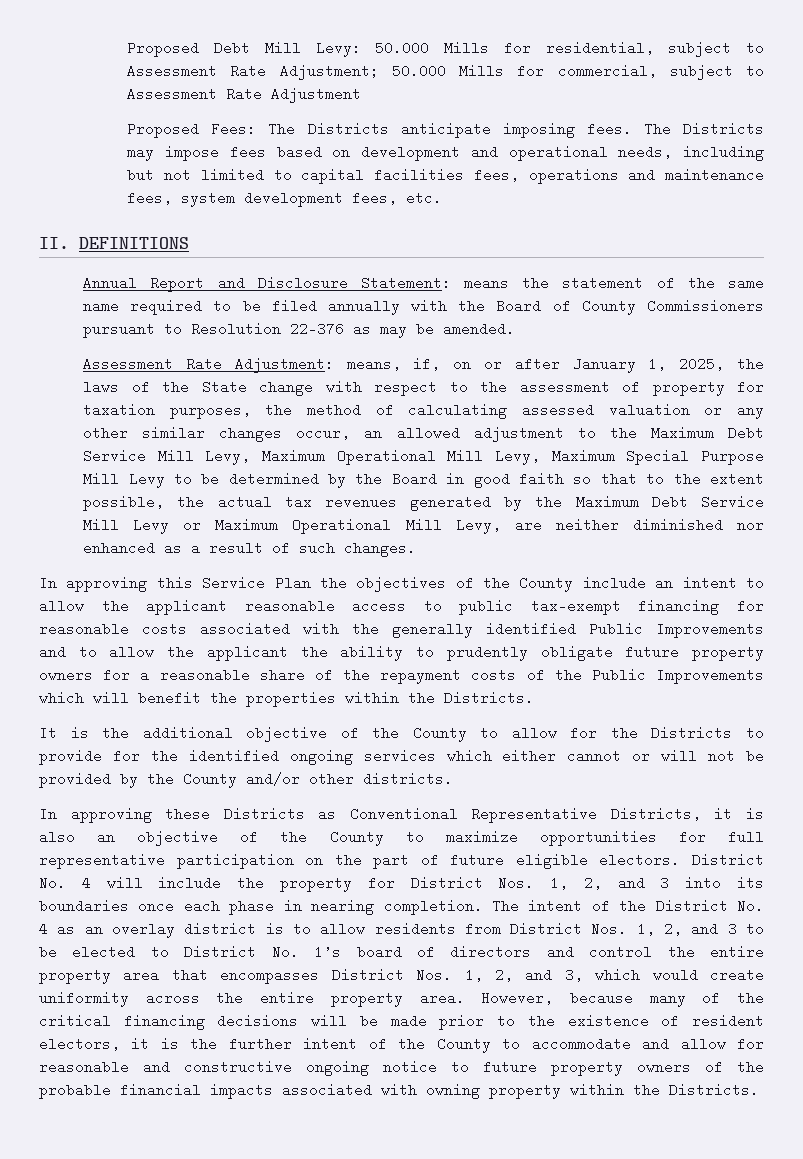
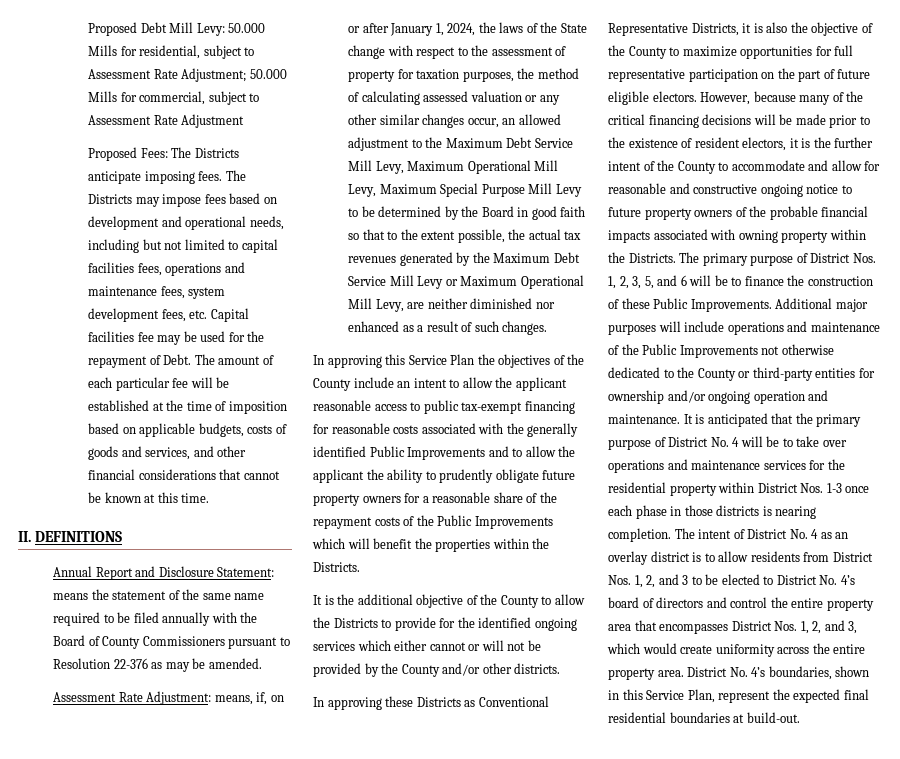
- The Districts may impose fees based on development and operational needs, including but not limited to capital facilities fees, operations and maintenance fees, system development fees, etc.
+ The Districts may impose fees based on development and operational needs, including but not limited to capital facilities fees, operations and maintenance fees, system development fees, etc. Capital facilities fee may be used for the repayment of Debt. The amount of each particular fee will be established at the time of imposition based on applicable budgets, costs of goods and services, and other financial considerations that cannot be known at this time.
- means, if, on or after January 1, 2025, the laws of the State change with respect to the assessment of property for taxation purposes, the method of calculating assessed valuation or any other similar changes occur, an allowed adjustment to the Maximum Debt Service Mill Levy, Maximum Operational Mill Levy, Maximum Special Purpose Mill Levy to be determined by the Board in good faith so that to the extent possible, the actual tax revenues generated by the Maximum Debt Service Mill Levy or Maximum Operational Mill Levy, are neither diminished nor enhanced as a result of such changes.
+ means, if, on or after January 1, 2024, the laws of the State change with respect to the assessment of property for taxation purposes, the method of calculating assessed valuation or any other similar changes occur, an allowed adjustment to the Maximum Debt Service Mill Levy, Maximum Operational Mill Levy, Maximum Special Purpose Mill Levy to be determined by the Board in good faith so that to the extent possible, the actual tax revenues generated by the Maximum Debt Service Mill Levy or Maximum Operational Mill Levy, are neither diminished nor enhanced as a result of such changes.
- It is the additional objective of the County to allow for the Districts to provide for the identified ongoing services which either cannot or will not be provided by the County and/or other districts.
+ It is the additional objective of the County to allow the Districts to provide for the identified ongoing services which either cannot or will not be provided by the County and/or other districts.
- In approving these Districts as Conventional Representative Districts, it is also an objective of the County to maximize opportunities for full representative participation on the part of future eligible electors.
+ In approving these Districts as Conventional Representative Districts, it is also the objective of the County to maximize opportunities for full representative participation on the part of future eligible electors.
- District No. 4 will include the property for District Nos. 1, 2, and 3 into its boundaries once each phase in nearing completion. The intent of the District No. 4 as an overlay district is to allow residents from District Nos. 1, 2, and 3 to be elected to District No. 1’s board of directors and control the entire property area that encompasses District Nos. 1, 2, and 3, which would create uniformity across the entire property area.
+ The primary purpose of District Nos. 1, 2, 3, 5, and 6 will be to finance the construction of these Public Improvements. Additional major purposes will include operations and maintenance of the Public Improvements not otherwise dedicated to the County or third-party entities for ownership and/or ongoing operation and maintenance. It is anticipated that the primary purpose of District No. 4 will be to take over operations and maintenance services for the residential property within District Nos. 1-3 once each phase in those districts is nearing completion. The intent of District No. 4 as an overlay district is to allow residents from District Nos. 1, 2, and 3 to be elected to District No. 4’s board of directors and control the entire property area that encompasses District Nos. 1, 2, and 3, which would create uniformity across the entire property area. District No. 4’s boundaries, shown in this Service Plan, represent the expected final residential boundaries at build-out.

